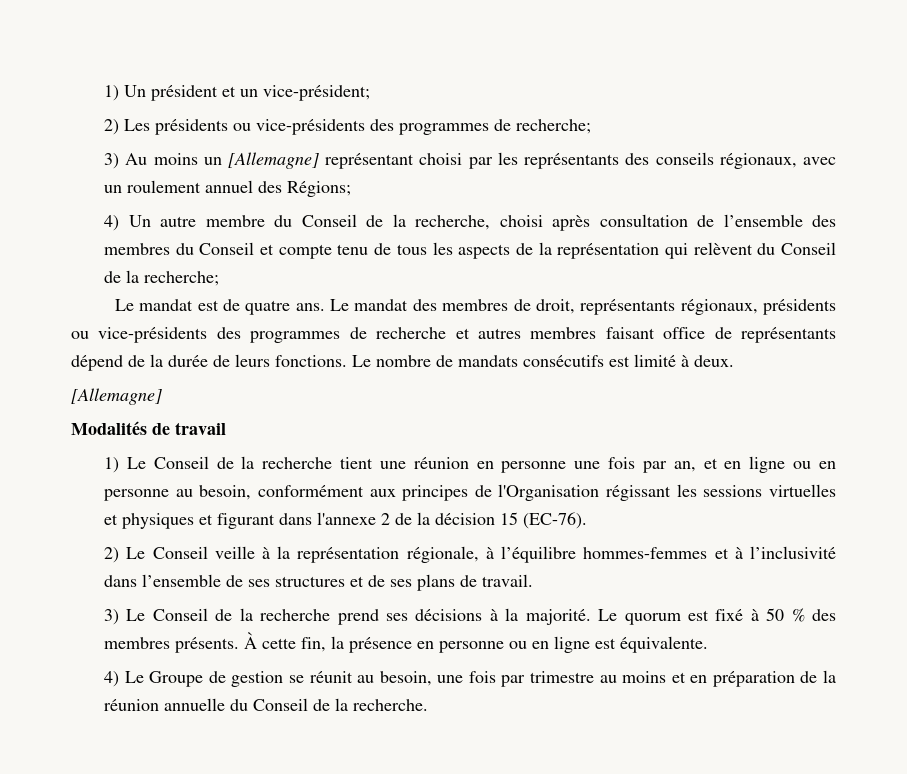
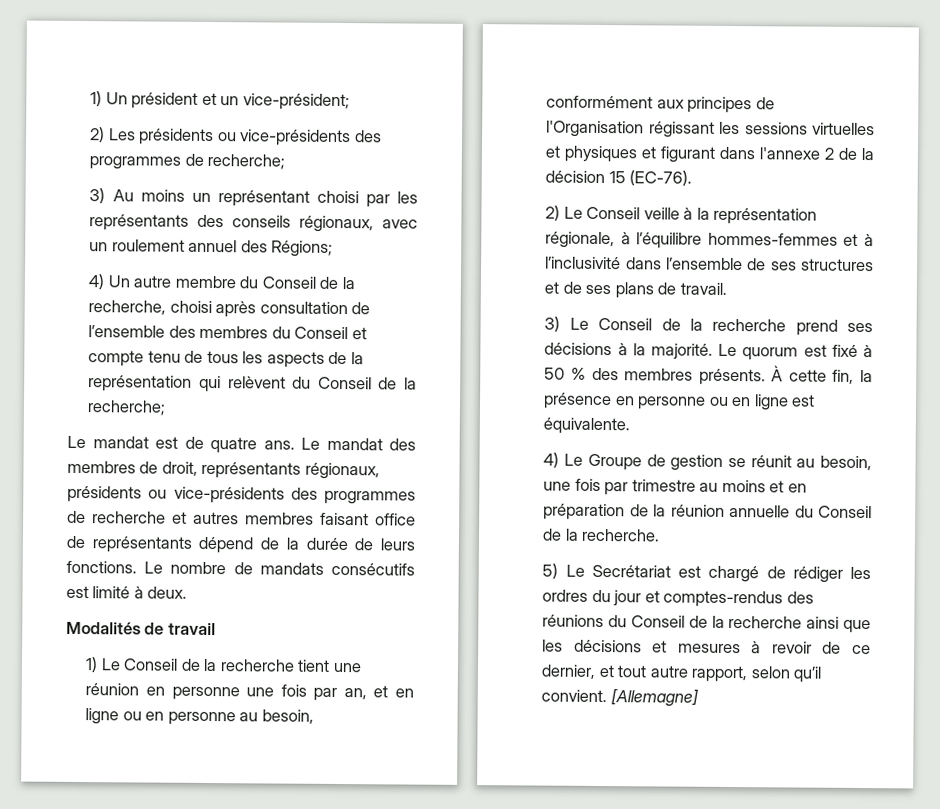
- 3) Au moins un [Allemagne] représentant choisi par les représentants des conseils régionaux, avec un roulement annuel des Régions;
+ 3) Au moins un représentant choisi par les représentants des conseils régionaux, avec un roulement annuel des Régions;
  Le nombre de mandats consécutifs est limité à deux.
- [Allemagne]
+ 5) Le Secrétariat est chargé de rédiger les ordres du jour et comptes-rendus des réunions du Conseil de la recherche ainsi que les décisions et mesures à revoir de ce dernier, et tout autre rapport, selon qu’il convient. [Allemagne]

